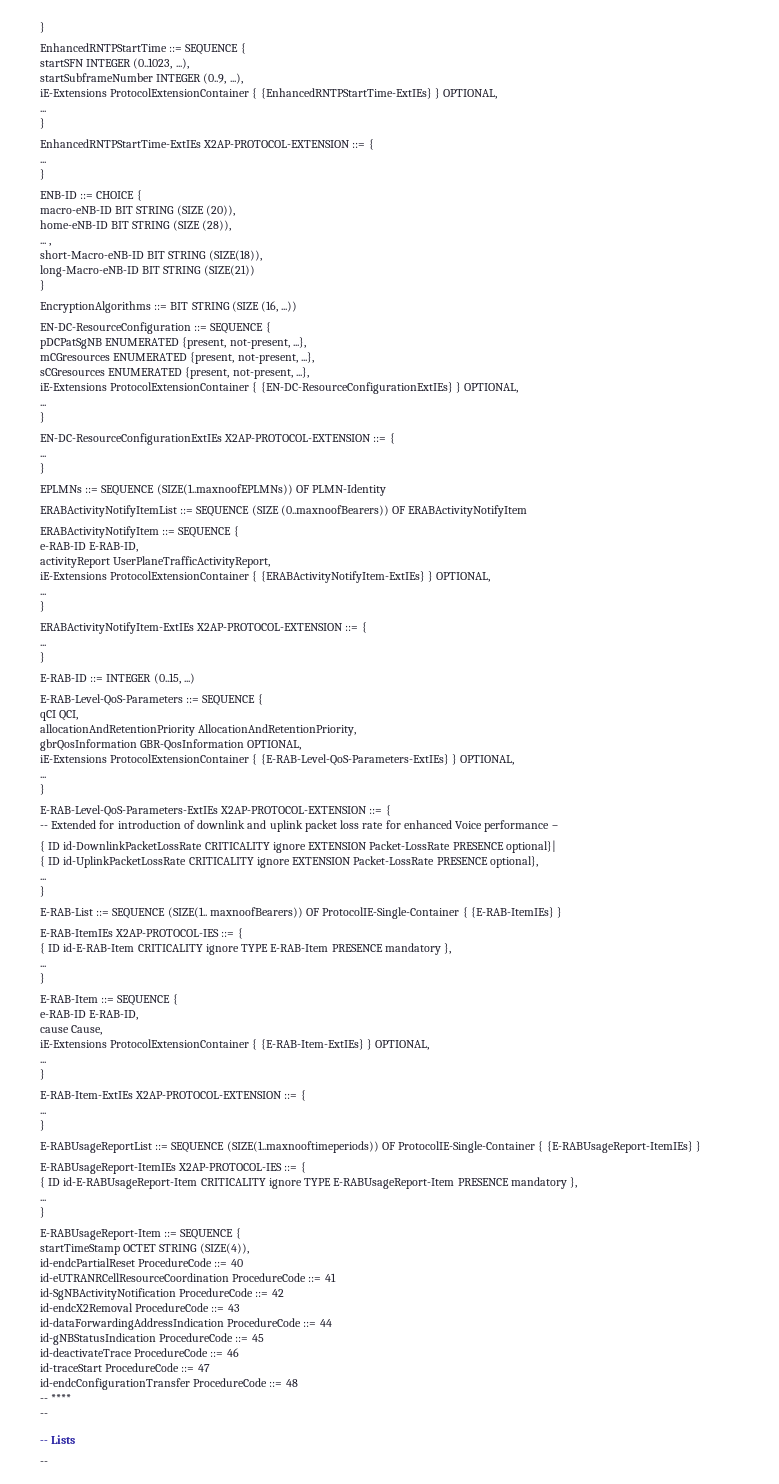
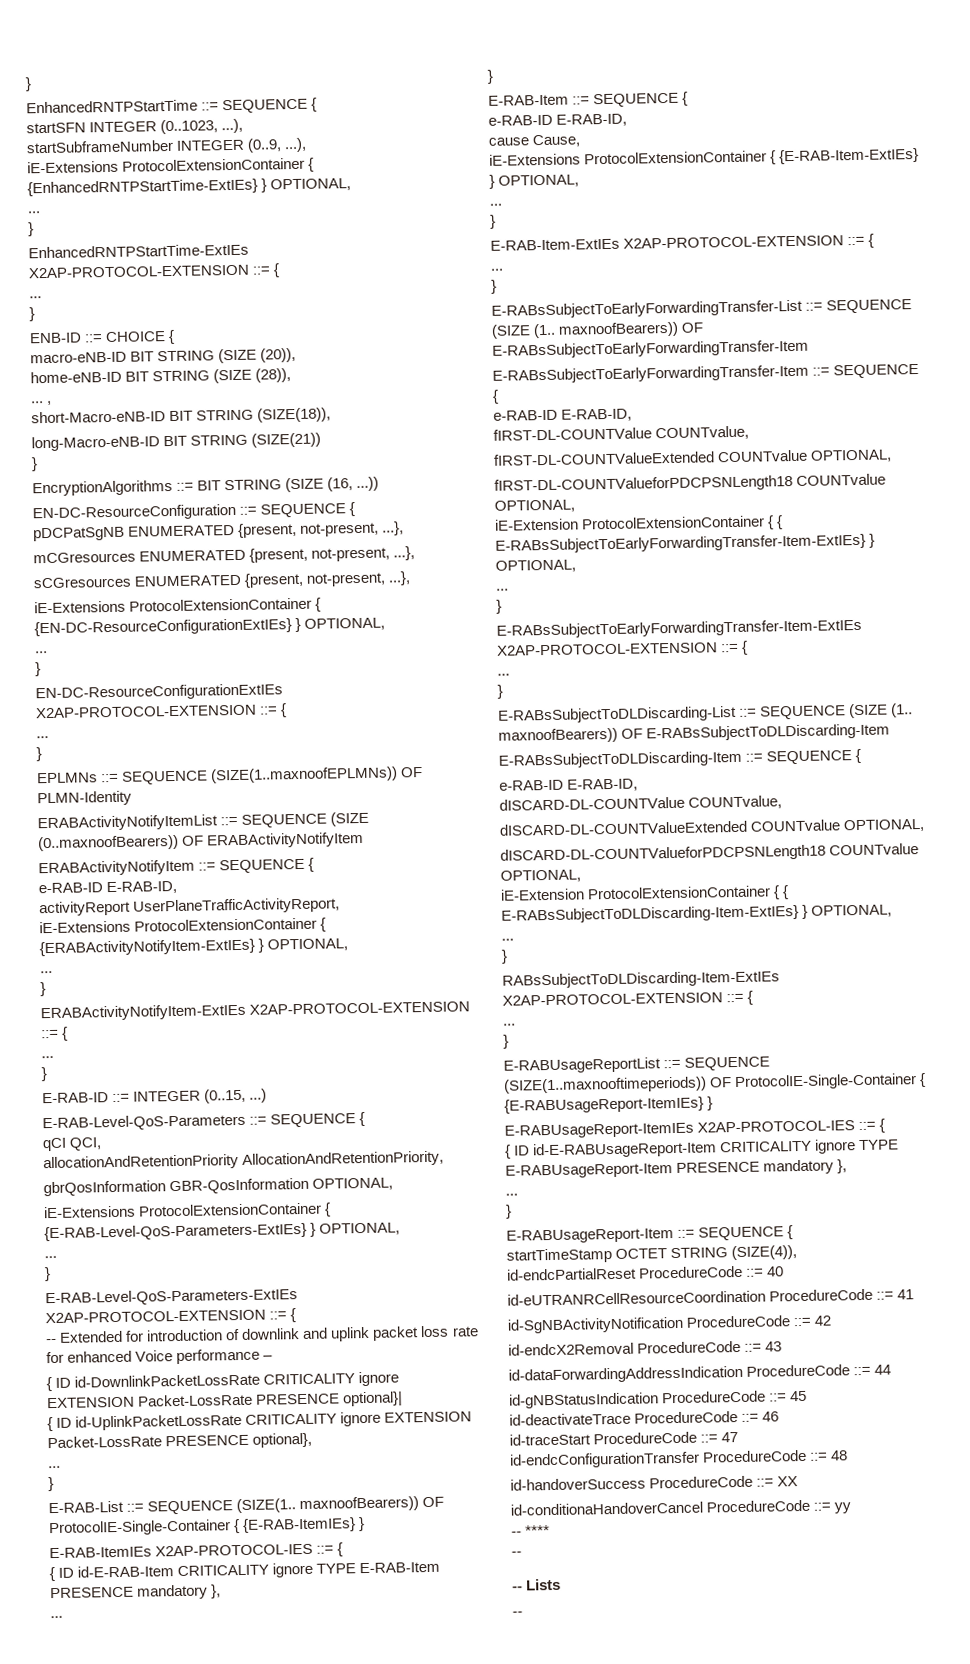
+ E-RABsSubjectToEarlyForwardingTransfer-List ::= SEQUENCE (SIZE (1.. maxnoofBearers)) OF E-RABsSubjectToEarlyForwardingTransfer-Item
+ E-RABsSubjectToEarlyForwardingTransfer-Item ::= SEQUENCE {
+ e-RAB-ID E-RAB-ID,
+ fIRST-DL-COUNTValue COUNTvalue,
+ fIRST-DL-COUNTValueExtended COUNTvalue OPTIONAL,
+ fIRST-DL-COUNTValueforPDCPSNLength18 COUNTvalue OPTIONAL,
+ iE-Extension ProtocolExtensionContainer { { E-RABsSubjectToEarlyForwardingTransfer-Item-ExtIEs} } OPTIONAL,
+ ...
+ }
+ E-RABsSubjectToEarlyForwardingTransfer-Item-ExtIEs X2AP-PROTOCOL-EXTENSION ::= {
+ ...
+ }
+ E-RABsSubjectToDLDiscarding-List ::= SEQUENCE (SIZE (1.. maxnoofBearers)) OF E-RABsSubjectToDLDiscarding-Item
+ E-RABsSubjectToDLDiscarding-Item ::= SEQUENCE {
+ e-RAB-ID E-RAB-ID,
+ dISCARD-DL-COUNTValue COUNTvalue,
+ dISCARD-DL-COUNTValueExtended COUNTvalue OPTIONAL,
+ dISCARD-DL-COUNTValueforPDCPSNLength18 COUNTvalue OPTIONAL,
+ iE-Extension ProtocolExtensionContainer { { E-RABsSubjectToDLDiscarding-Item-ExtIEs} } OPTIONAL,
+ ...
+ }
+ RABsSubjectToDLDiscarding-Item-ExtIEs X2AP-PROTOCOL-EXTENSION ::= {
+ ...
+ }
+ id-handoverSuccess ProcedureCode ::= XX
+ id-conditionaHandoverCancel ProcedureCode ::= yy

